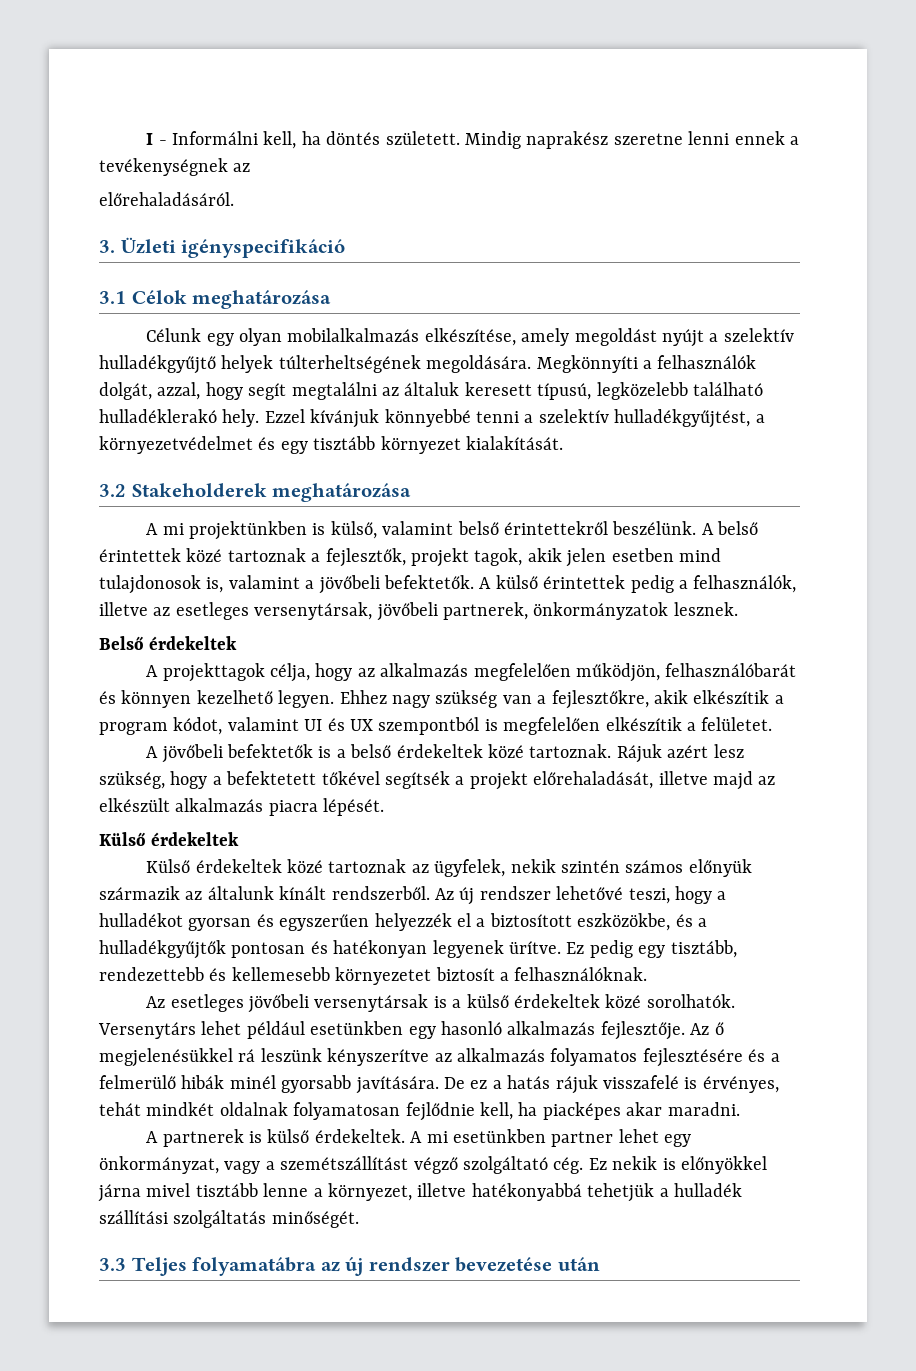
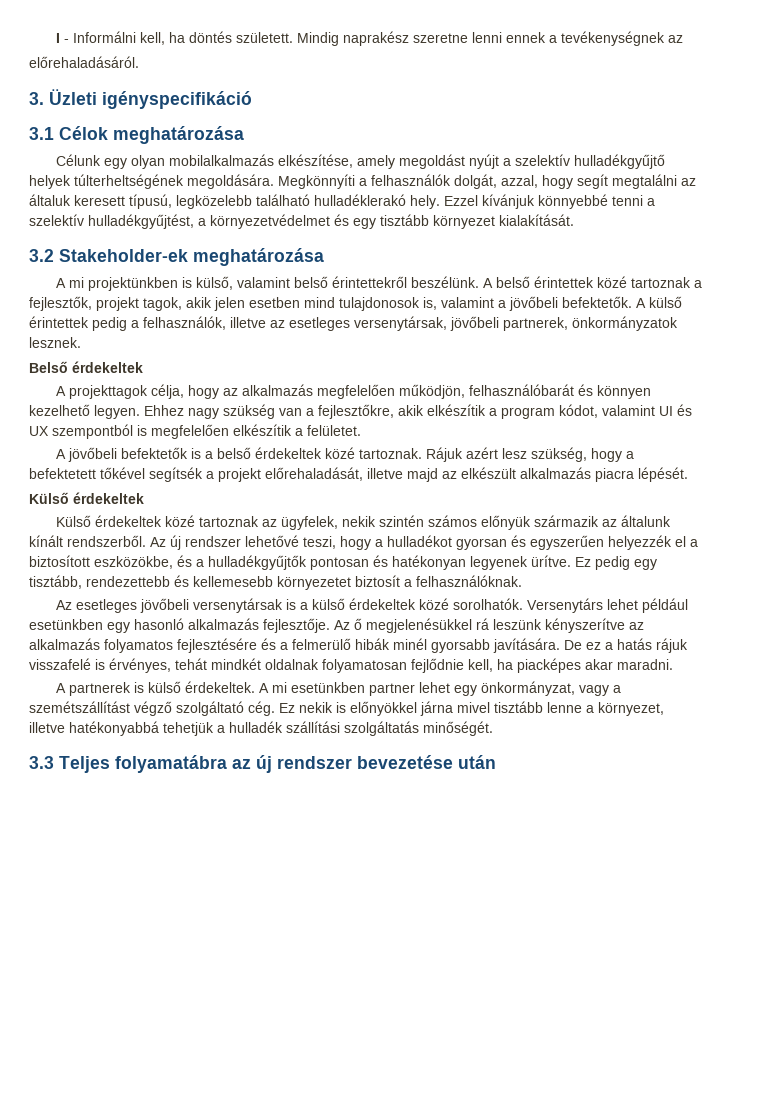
- 3.2 Stakeholderek meghatározása
+ 3.2 Stakeholder-ek meghatározása

